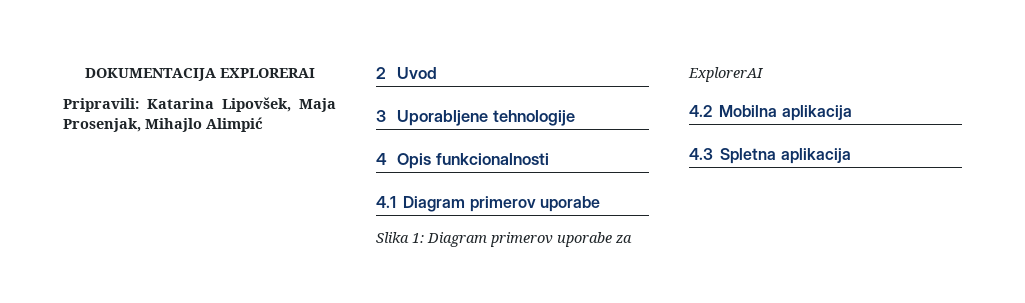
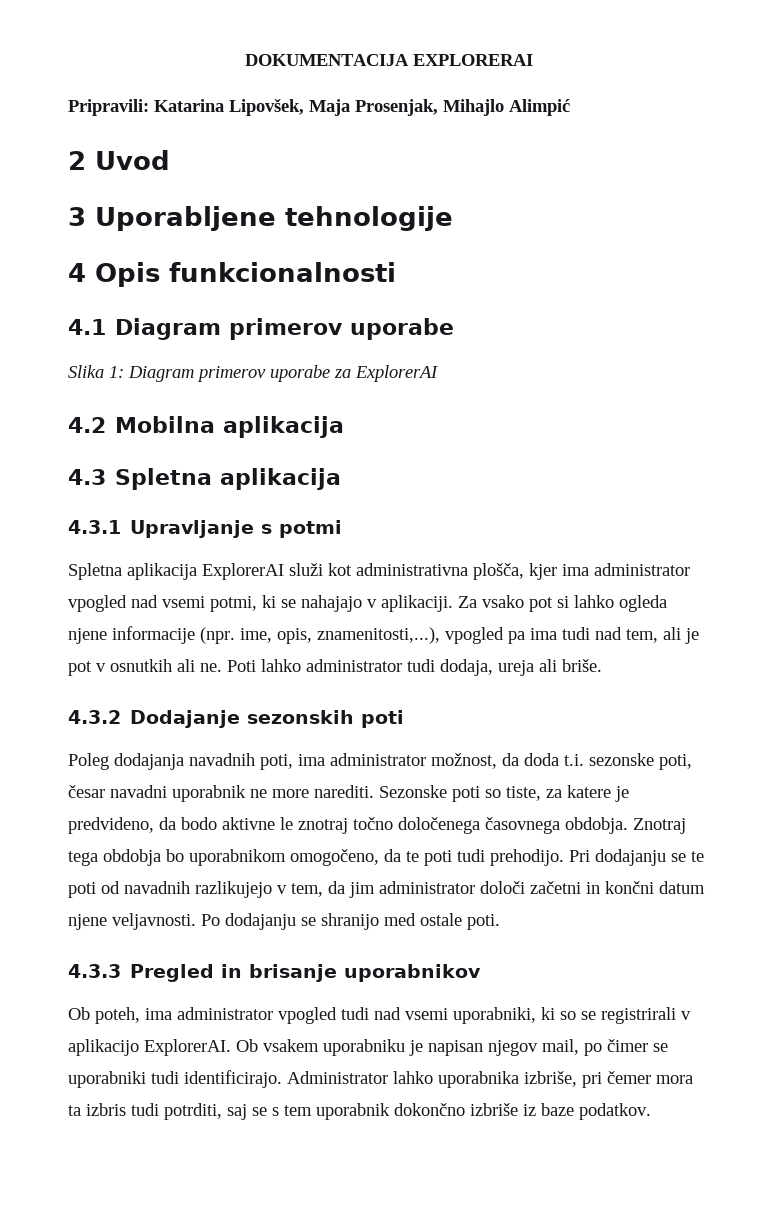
+ 4.3.1 Upravljanje s potmi
+ Spletna aplikacija ExplorerAI služi kot administrativna plošča, kjer ima administrator vpogled nad vsemi potmi, ki se nahajajo v aplikaciji. Za vsako pot si lahko ogleda njene informacije (npr. ime, opis, znamenitosti,...), vpogled pa ima tudi nad tem, ali je pot v osnutkih ali ne. Poti lahko administrator tudi dodaja, ureja ali briše.
+ 4.3.2 Dodajanje sezonskih poti
+ Poleg dodajanja navadnih poti, ima administrator možnost, da doda t.i. sezonske poti, česar navadni uporabnik ne more narediti. Sezonske poti so tiste, za katere je predvideno, da bodo aktivne le znotraj točno določenega časovnega obdobja. Znotraj tega obdobja bo uporabnikom omogočeno, da te poti tudi prehodijo. Pri dodajanju se te poti od navadnih razlikujejo v tem, da jim administrator določi začetni in končni datum njene veljavnosti. Po dodajanju se shranijo med ostale poti.
+ 4.3.3 Pregled in brisanje uporabnikov
+ Ob poteh, ima administrator vpogled tudi nad vsemi uporabniki, ki so se registrirali v aplikacijo ExplorerAI. Ob vsakem uporabniku je napisan njegov mail, po čimer se uporabniki tudi identificirajo. Administrator lahko uporabnika izbriše, pri čemer mora ta izbris tudi potrditi, saj se s tem uporabnik dokončno izbriše iz baze podatkov.

